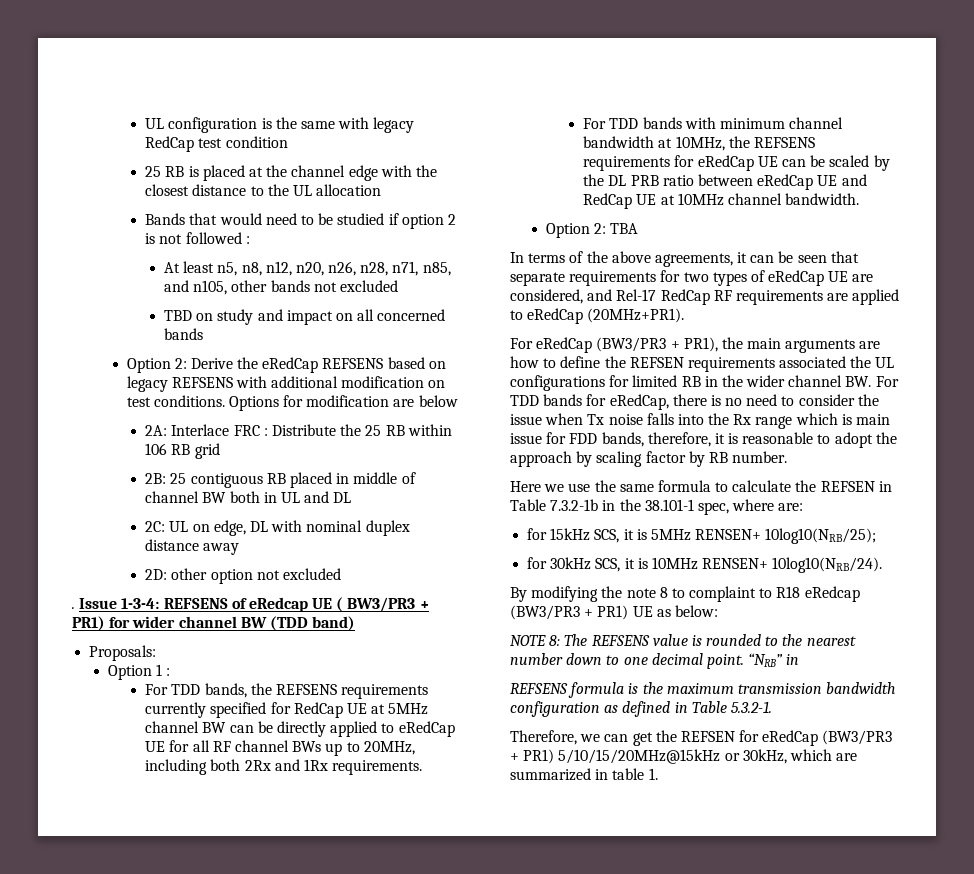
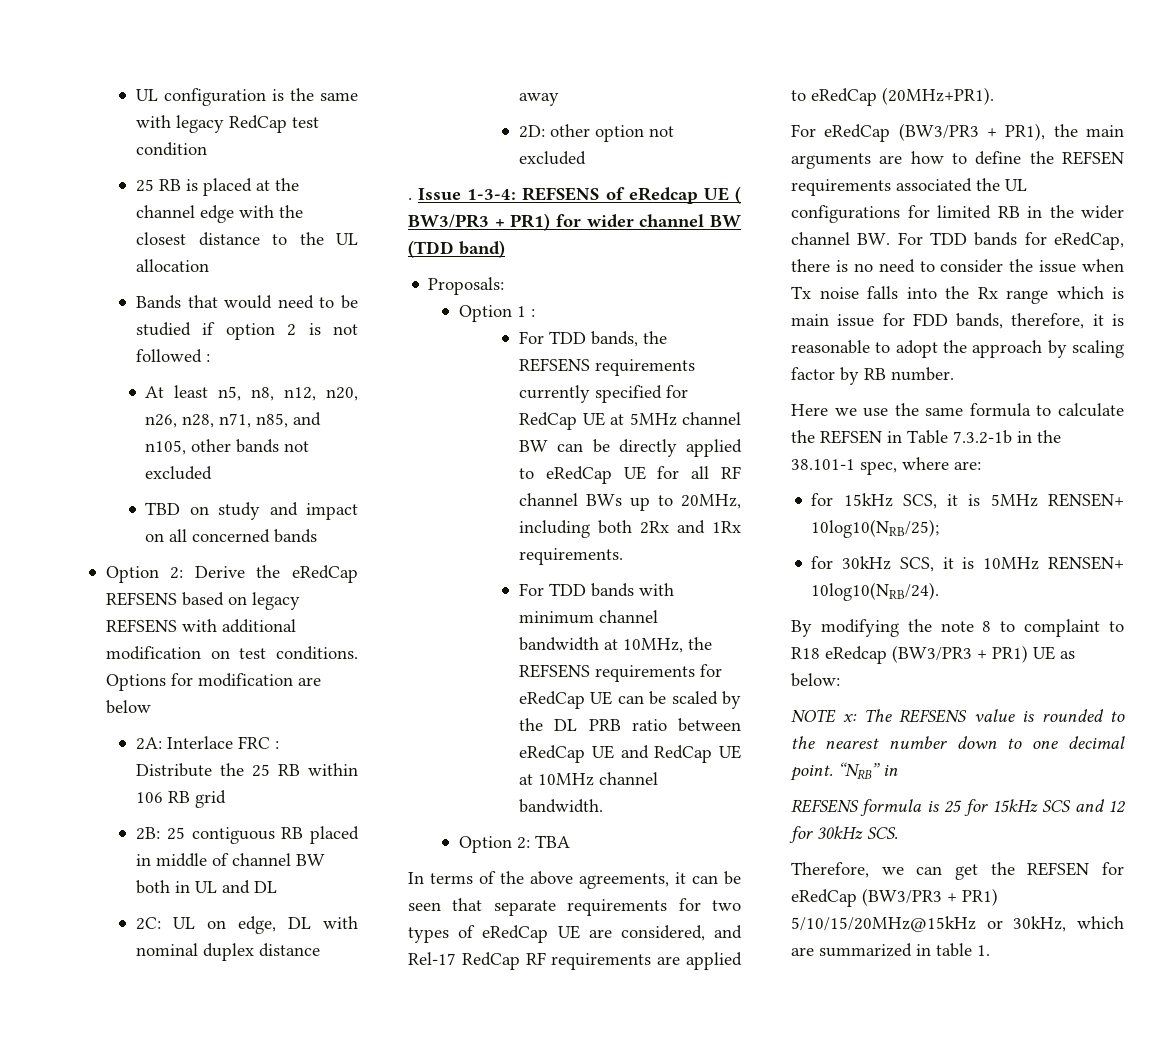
- NOTE 8: The REFSENS value is rounded to the nearest number down to one decimal point.
+ NOTE x: The REFSENS value is rounded to the nearest number down to one decimal point.
- REFSENS formula is the maximum transmission bandwidth configuration as defined in Table 5.3.2-1.
+ REFSENS formula is 25 for 15kHz SCS and 12 for 30kHz SCS.

